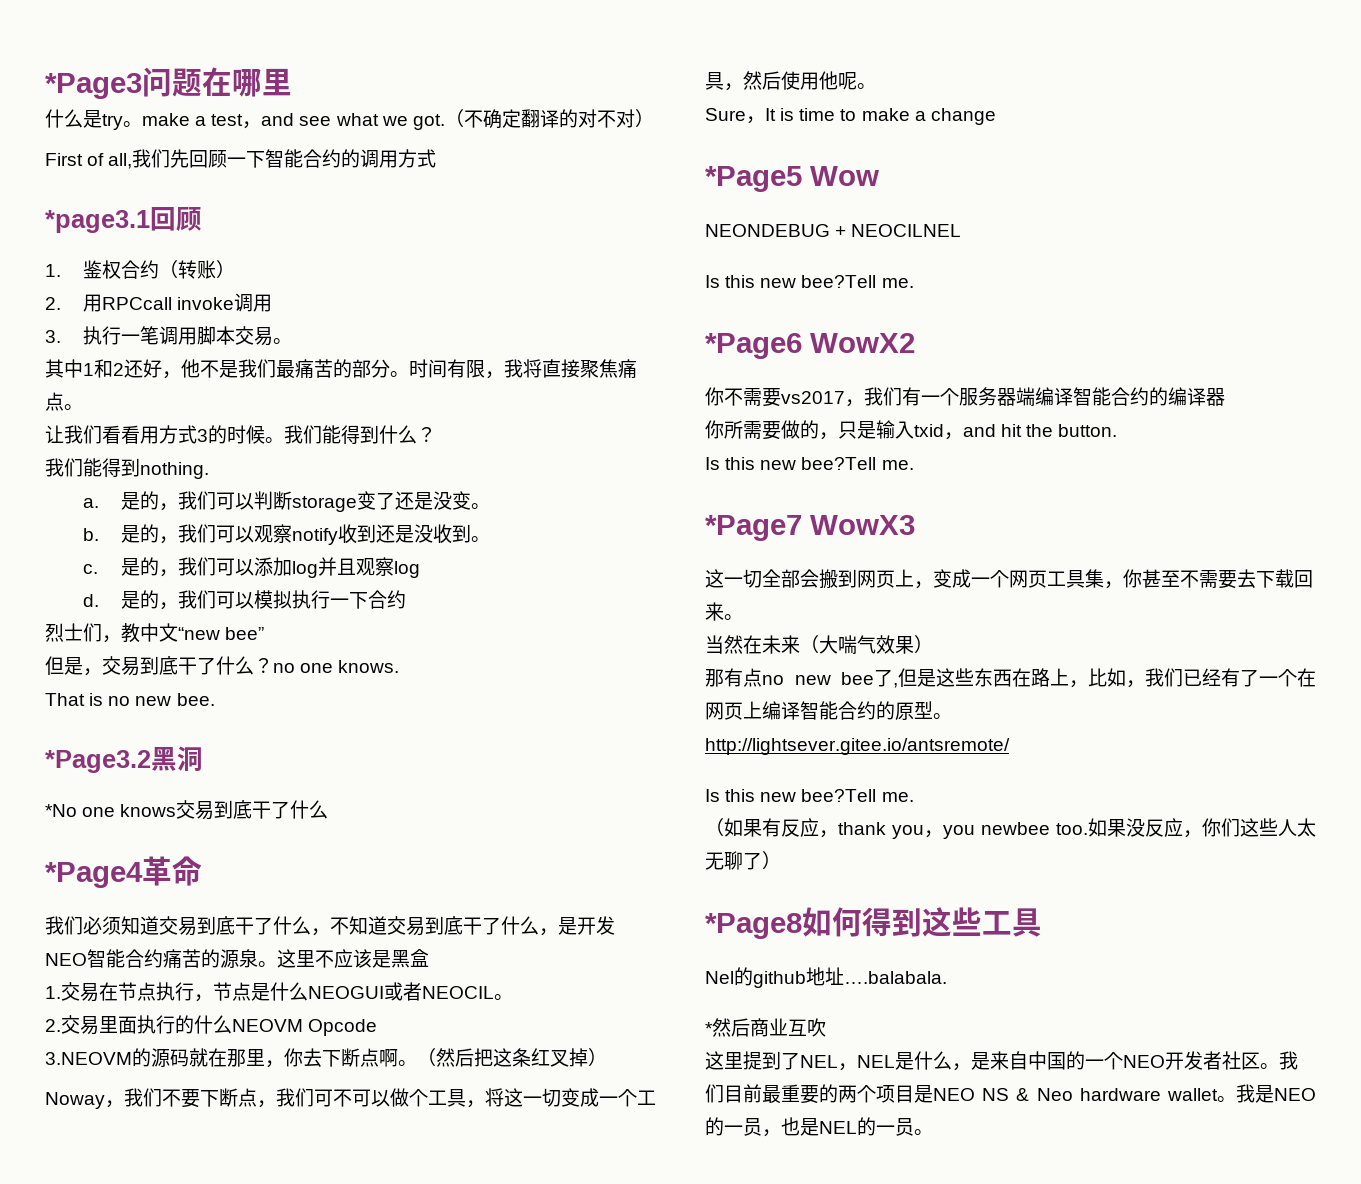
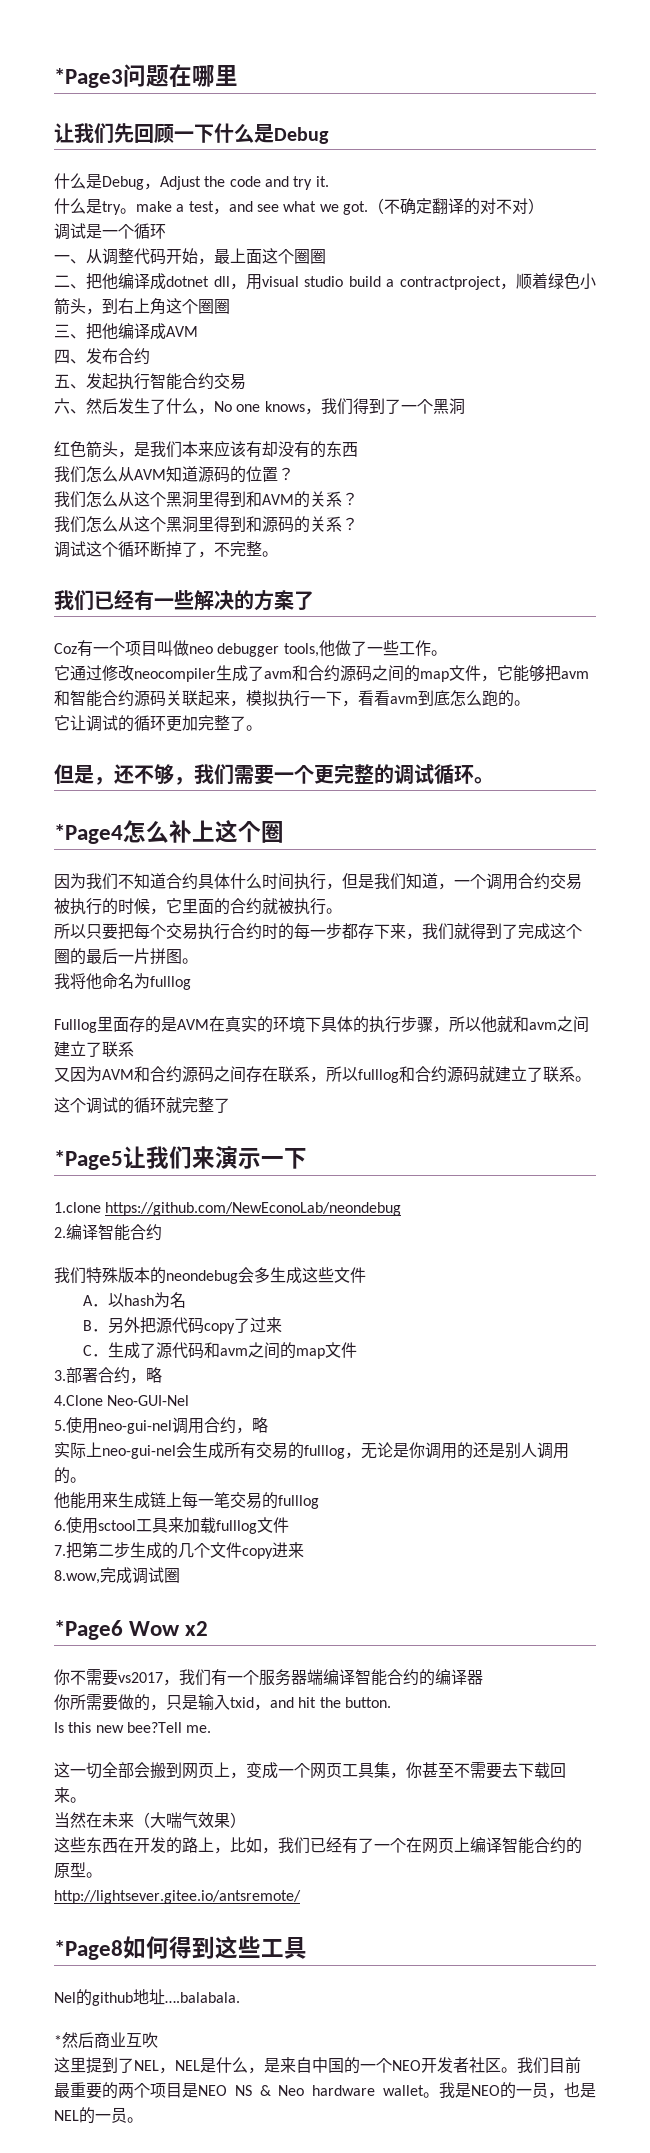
+ 让我们先回顾一下什么是Debug
+ 什么是Debug，Adjust the code and try it.
- First of all,我们先回顾一下智能合约的调用方式
- *page3.1回顾
- 1.鉴权合约（转账）
- 2.用RPCcall invoke调用
- 3.执行一笔调用脚本交易。
- 其中1和2还好，他不是我们最痛苦的部分。时间有限，我将直接聚焦痛点。
- 让我们看看用方式3的时候。我们能得到什么？
- 我们能得到nothing.
- a.是的，我们可以判断storage变了还是没变。
- b.是的，我们可以观察notify收到还是没收到。
- c.是的，我们可以添加log并且观察log
- d.是的，我们可以模拟执行一下合约
- 烈士们，教中文“new bee”
- 但是，交易到底干了什么？no one knows.
- That is no new bee.
- *Page3.2黑洞
- *No one knows交易到底干了什么
- *Page4革命
- 我们必须知道交易到底干了什么，不知道交易到底干了什么，是开发NEO智能合约痛苦的源泉。这里不应该是黑盒
- 1.交易在节点执行，节点是什么NEOGUI或者NEOCIL。
- 2.交易里面执行的什么NEOVM Opcode
- 3.NEOVM的源码就在那里，你去下断点啊。（然后把这条红叉掉）
- Noway，我们不要下断点，我们可不可以做个工具，将这一切变成一个工具，然后使用他呢。
- Sure，It is time to make a change
- *Page5 Wow
- NEONDEBUG + NEOCILNEL
- Is this new bee?Tell me.
+ 调试是一个循环
+ 一、从调整代码开始，最上面这个圈圈
+ 二、把他编译成dotnet dll，用visual studio build a contractproject，顺着绿色小箭头，到右上角这个圈圈
+ 三、把他编译成AVM
+ 四、发布合约
+ 五、发起执行智能合约交易
+ 六、然后发生了什么，No one knows，我们得到了一个黑洞
+ 红色箭头，是我们本来应该有却没有的东西
+ 我们怎么从AVM知道源码的位置？
+ 我们怎么从这个黑洞里得到和AVM的关系？
+ 我们怎么从这个黑洞里得到和源码的关系？
+ 调试这个循环断掉了，不完整。
+ 我们已经有一些解决的方案了
+ Coz有一个项目叫做neo debugger tools,他做了一些工作。
+ 它通过修改neocompiler生成了avm和合约源码之间的map文件，它能够把avm和智能合约源码关联起来，模拟执行一下，看看avm到底怎么跑的。
+ 它让调试的循环更加完整了。
+ 但是，还不够，我们需要一个更完整的调试循环。
+ *Page4怎么补上这个圈
+ 因为我们不知道合约具体什么时间执行，但是我们知道，一个调用合约交易被执行的时候，它里面的合约就被执行。
+ 所以只要把每个交易执行合约时的每一步都存下来，我们就得到了完成这个圈的最后一片拼图。
+ 我将他命名为fulllog
+ Fulllog里面存的是AVM在真实的环境下具体的执行步骤，所以他就和avm之间建立了联系
+ 又因为AVM和合约源码之间存在联系，所以fulllog和合约源码就建立了联系。
+ 这个调试的循环就完整了
+ *Page5让我们来演示一下
+ 1.clone https://github.com/NewEconoLab/neondebug
+ 2.编译智能合约
+ 我们特殊版本的neondebug会多生成这些文件
+ A．以hash为名
+ B．另外把源代码copy了过来
+ C．生成了源代码和avm之间的map文件
+ 3.部署合约，略
+ 4.Clone Neo-GUI-Nel
+ 5.使用neo-gui-nel调用合约，略
+ 实际上neo-gui-nel会生成所有交易的fulllog，无论是你调用的还是别人调用的。
+ 他能用来生成链上每一笔交易的fulllog
+ 6.使用sctool工具来加载fulllog文件
+ 7.把第二步生成的几个文件copy进来
+ 8.wow,完成调试圈
- *Page6 WowX2
+ *Page6 Wow x2
- *Page7 WowX3
- 那有点no new bee了,但是这些东西在路上，比如，我们已经有了一个在网页上编译智能合约的原型。
+ 这些东西在开发的路上，比如，我们已经有了一个在网页上编译智能合约的原型。
  http://lightsever.gitee.io/antsremote/
- Is this new bee?Tell me.
- （如果有反应，thank you，you newbee too.如果没反应，你们这些人太无聊了）

